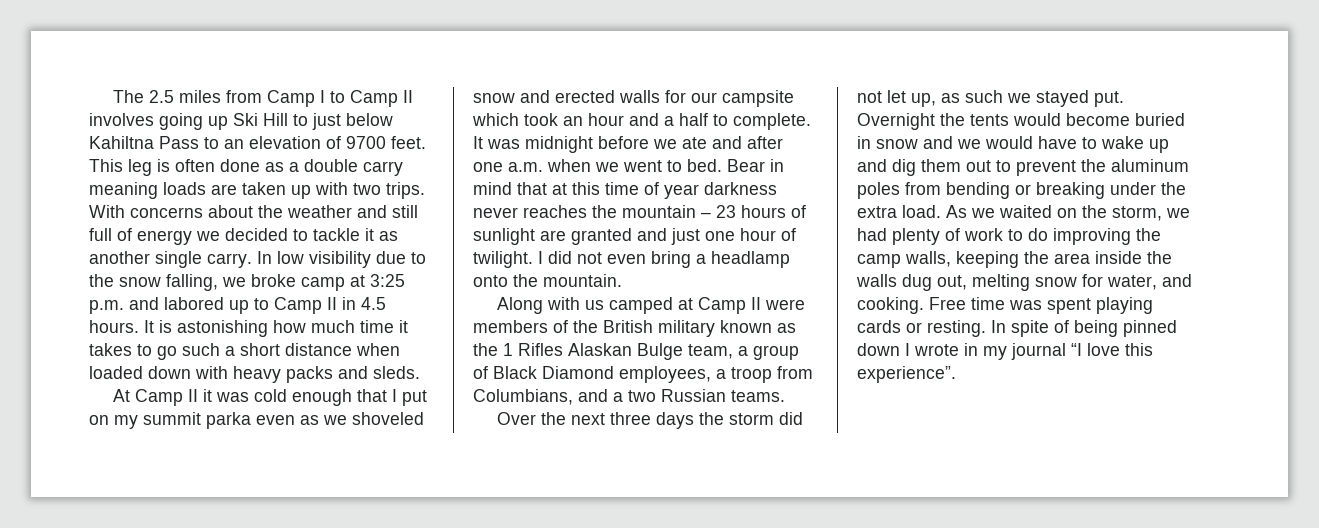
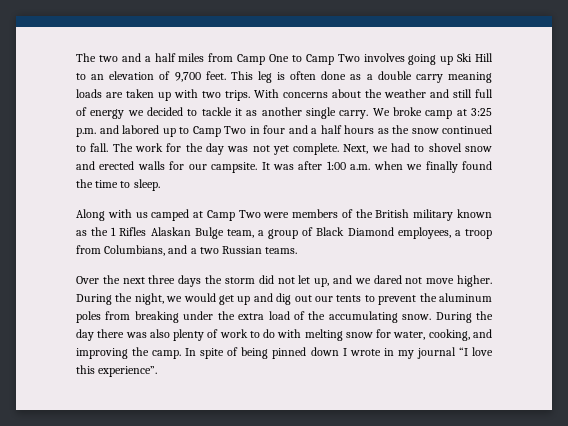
- The 2.5 miles from Camp I to Camp II involves going up Ski Hill to just below Kahiltna Pass to an elevation of 9700 feet.
+ The two and a half miles from Camp One to Camp Two involves going up Ski Hill to an elevation of 9,700 feet.
- In low visibility due to the snow falling, we broke camp at 3:25 p.m. and labored up to Camp II in 4.5 hours. It is astonishing how much time it takes to go such a short distance when loaded down with heavy packs and sleds.
- At Camp II it was cold enough that I put on my summit parka even as we shoveled snow and erected walls for our campsite which took an hour and a half to complete. It was midnight before we ate and after one a.m. when we went to bed. Bear in mind that at this time of year darkness never reaches the mountain – 23 hours of sunlight are granted and just one hour of twilight. I did not even bring a headlamp onto the mountain.
+ We broke camp at 3:25 p.m. and labored up to Camp Two in four and a half hours as the snow continued to fall. The work for the day was not yet complete. Next, we had to shovel snow and erected walls for our campsite. It was after 1:00 a.m. when we finally found the time to sleep.
- Along with us camped at Camp II were members of the British military known as the 1 Rifles Alaskan Bulge team, a group of Black Diamond employees, a troop from Columbians, and a two Russian teams.
+ Along with us camped at Camp Two were members of the British military known as the 1 Rifles Alaskan Bulge team, a group of Black Diamond employees, a troop from Columbians, and a two Russian teams.
- Over the next three days the storm did not let up, as such we stayed put. Overnight the tents would become buried in snow and we would have to wake up and dig them out to prevent the aluminum poles from bending or breaking under the extra load. As we waited on the storm, we had plenty of work to do improving the camp walls, keeping the area inside the walls dug out, melting snow for water, and cooking. Free time was spent playing cards or resting.
+ Over the next three days the storm did not let up, and we dared not move higher. During the night, we would get up and dig out our tents to prevent the aluminum poles from breaking under the extra load of the accumulating snow. During the day there was also plenty of work to do with melting snow for water, cooking, and improving the camp.

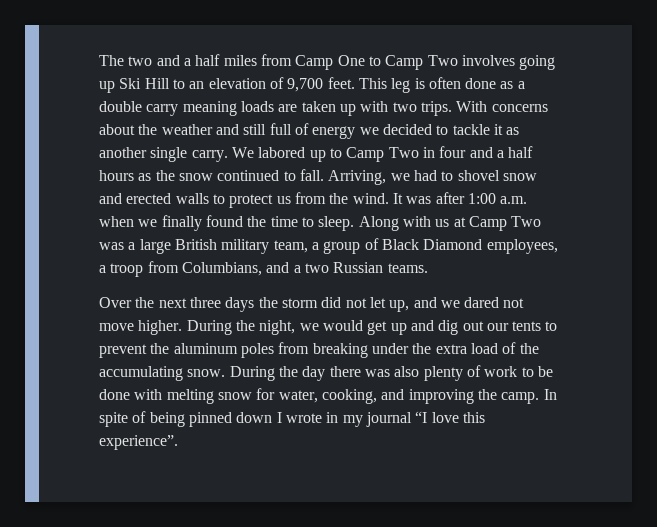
- We broke camp at 3:25 p.m. and labored up to Camp Two in four and a half hours as the snow continued to fall.
+ We labored up to Camp Two in four and a half hours as the snow continued to fall.
- The work for the day was not yet complete. Next, we had to shovel snow and erected walls for our campsite.
+ Arriving, we had to shovel snow and erected walls to protect us from the wind.
- It was after 1:00 a.m. when we finally found the time to sleep.
- Along with us camped at Camp Two were members of the British military known as the 1 Rifles Alaskan Bulge team, a group of Black Diamond employees, a troop from Columbians, and a two Russian teams.
+ It was after 1:00 a.m. when we finally found the time to sleep. Along with us at Camp Two was a large British military team, a group of Black Diamond employees, a troop from Columbians, and a two Russian teams.
- During the day there was also plenty of work to do with melting snow for water, cooking, and improving the camp.
+ During the day there was also plenty of work to be done with melting snow for water, cooking, and improving the camp.

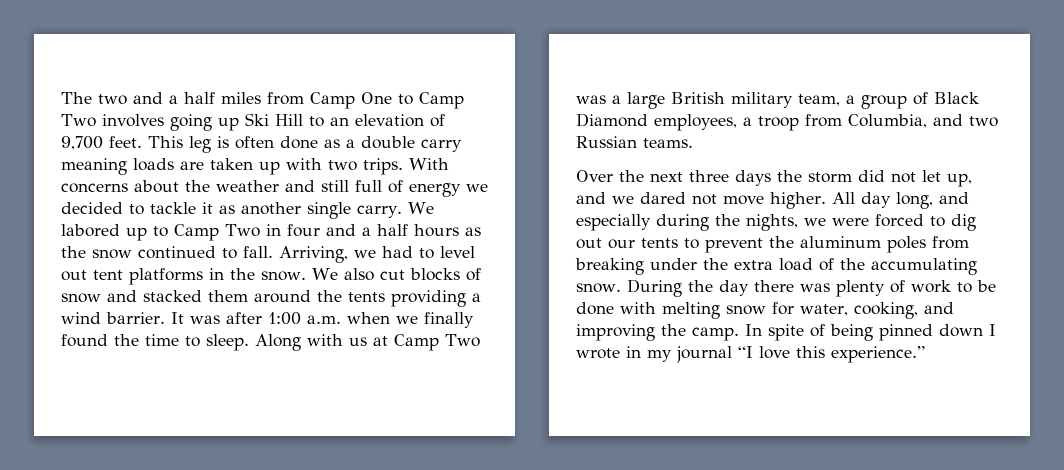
- Arriving, we had to shovel snow and erected walls to protect us from the wind.
+ Arriving, we had to level out tent platforms in the snow. We also cut blocks of snow and stacked them around the tents providing a wind barrier.
- Along with us at Camp Two was a large British military team, a group of Black Diamond employees, a troop from Columbians, and a two Russian teams.
+ Along with us at Camp Two was a large British military team, a group of Black Diamond employees, a troop from Columbia, and two Russian teams.
- During the night, we would get up and dig out our tents to prevent the aluminum poles from breaking under the extra load of the accumulating snow.
+ All day long, and especially during the nights, we were forced to dig out our tents to prevent the aluminum poles from breaking under the extra load of the accumulating snow.
- During the day there was also plenty of work to be done with melting snow for water, cooking, and improving the camp.
+ During the day there was plenty of work to be done with melting snow for water, cooking, and improving the camp.
- In spite of being pinned down I wrote in my journal “I love this experience”.
+ In spite of being pinned down I wrote in my journal “I love this experience.”

